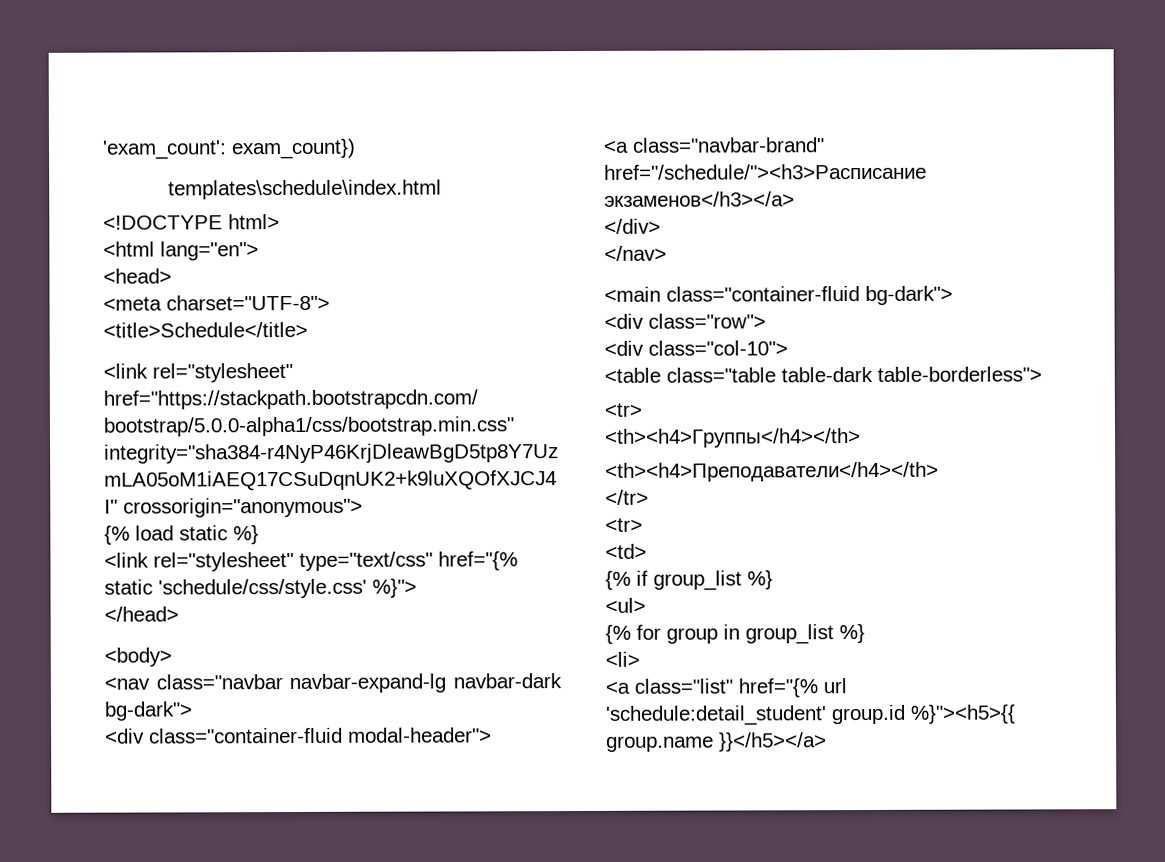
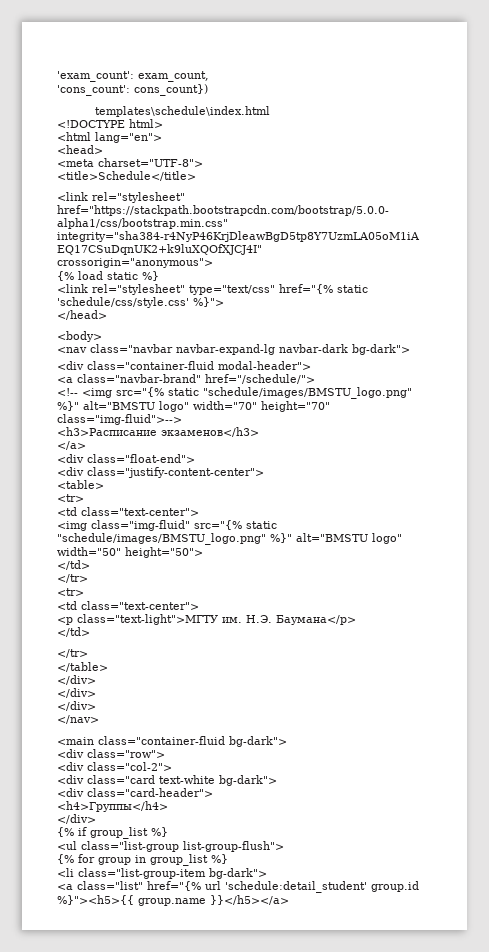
- 'exam_count': exam_count})
+ 'exam_count': exam_count,
+ 'cons_count': cons_count})
- <a class="navbar-brand" href="/schedule/"><h3>Расписание экзаменов</h3></a>
+ <a class="navbar-brand" href="/schedule/">
+ <!-- <img src="{% static "schedule/images/BMSTU_logo.png" %}" alt="BMSTU logo" width="70" height="70" class="img-fluid">-->
+ <h3>Расписание экзаменов</h3>
+ </a>
+ <div class="float-end">
+ <div class="justify-content-center">
+ <table>
+ <tr>
+ <td class="text-center">
+ <img class="img-fluid" src="{% static "schedule/images/BMSTU_logo.png" %}" alt="BMSTU logo" width="50" height="50">
+ </td>
+ </tr>
+ <tr>
+ <td class="text-center">
+ <p class="text-light">МГТУ им. Н.Э. Баумана</p>
+ </td>
+ </tr>
+ </table>
+ </div>
+ </div>
- <div class="col-10">
- <table class="table table-dark table-borderless">
- <tr>
- <th><h4>Группы</h4></th>
- <th><h4>Преподаватели</h4></th>
- </tr>
- <tr>
- <td>
+ <div class="col-2">
+ <div class="card text-white bg-dark">
+ <div class="card-header">
+ <h4>Группы</h4>
+ </div>
- <ul>
+ <ul class="list-group list-group-flush">
- <li>
+ <li class="list-group-item bg-dark">

